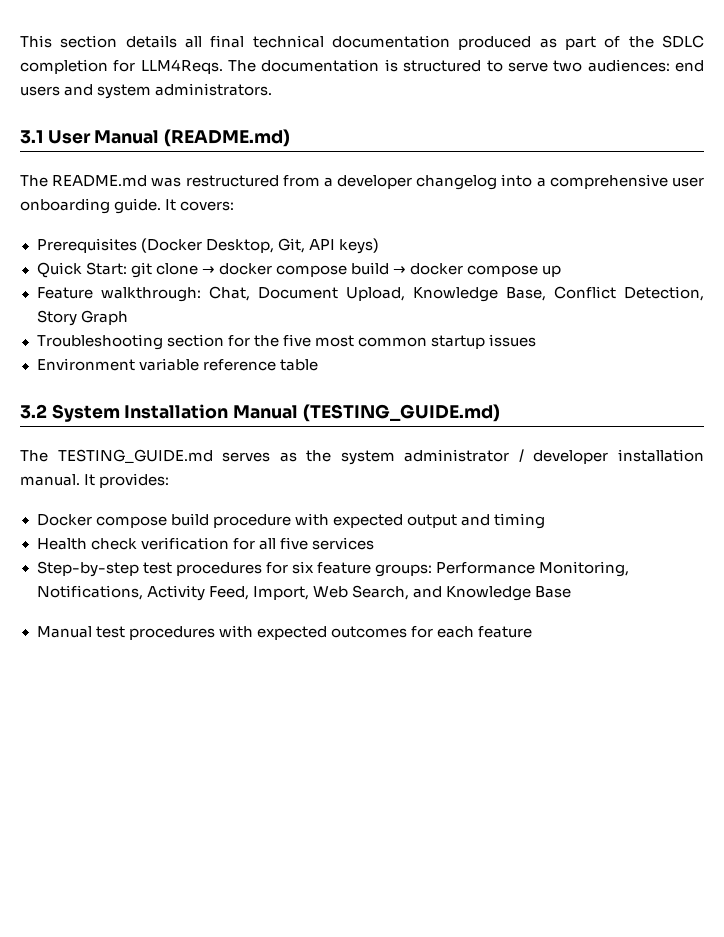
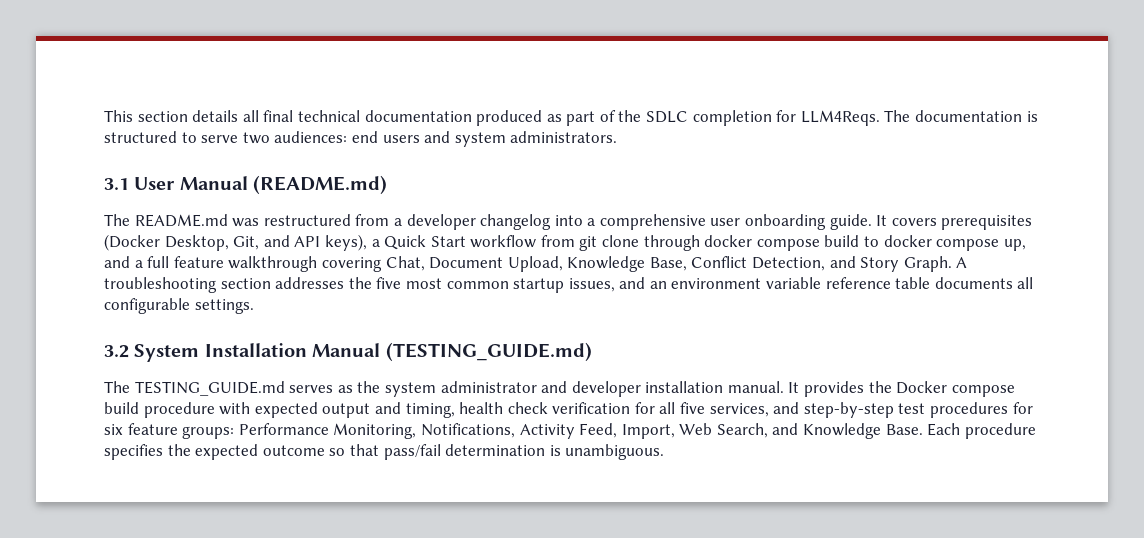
- It covers:
- Prerequisites (Docker Desktop, Git, API keys)
- Quick Start: git clone → docker compose build → docker compose up
- Feature walkthrough: Chat, Document Upload, Knowledge Base, Conflict Detection, Story Graph
- Troubleshooting section for the five most common startup issues
- Environment variable reference table
+ It covers prerequisites (Docker Desktop, Git, and API keys), a Quick Start workflow from git clone through docker compose build to docker compose up, and a full feature walkthrough covering Chat, Document Upload, Knowledge Base, Conflict Detection, and Story Graph. A troubleshooting section addresses the five most common startup issues, and an environment variable reference table documents all configurable settings.
- The TESTING_GUIDE.md serves as the system administrator / developer installation manual.
+ The TESTING_GUIDE.md serves as the system administrator and developer installation manual.
- It provides:
- Docker compose build procedure with expected output and timing
- Health check verification for all five services
- Step-by-step test procedures for six feature groups: Performance Monitoring, Notifications, Activity Feed, Import, Web Search, and Knowledge Base
- Manual test procedures with expected outcomes for each feature
+ It provides the Docker compose build procedure with expected output and timing, health check verification for all five services, and step-by-step test procedures for six feature groups: Performance Monitoring, Notifications, Activity Feed, Import, Web Search, and Knowledge Base. Each procedure specifies the expected outcome so that pass/fail determination is unambiguous.

